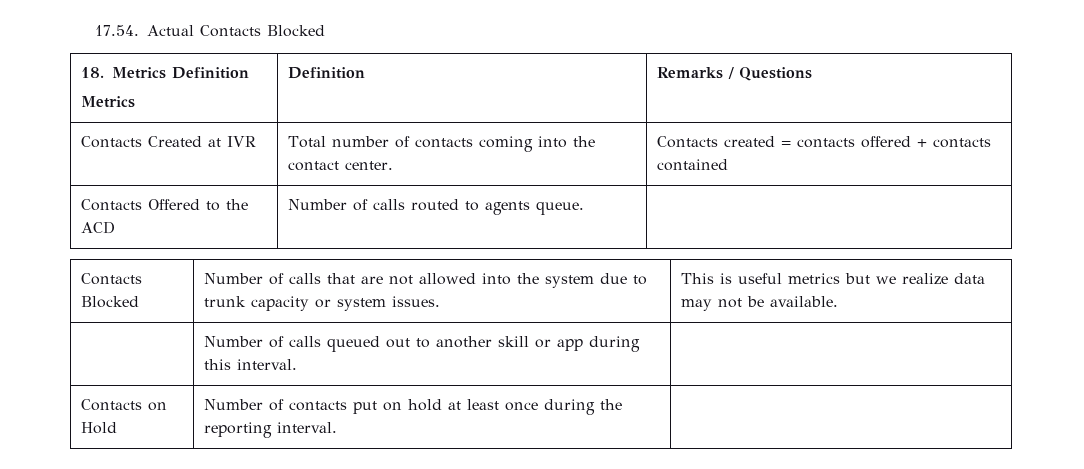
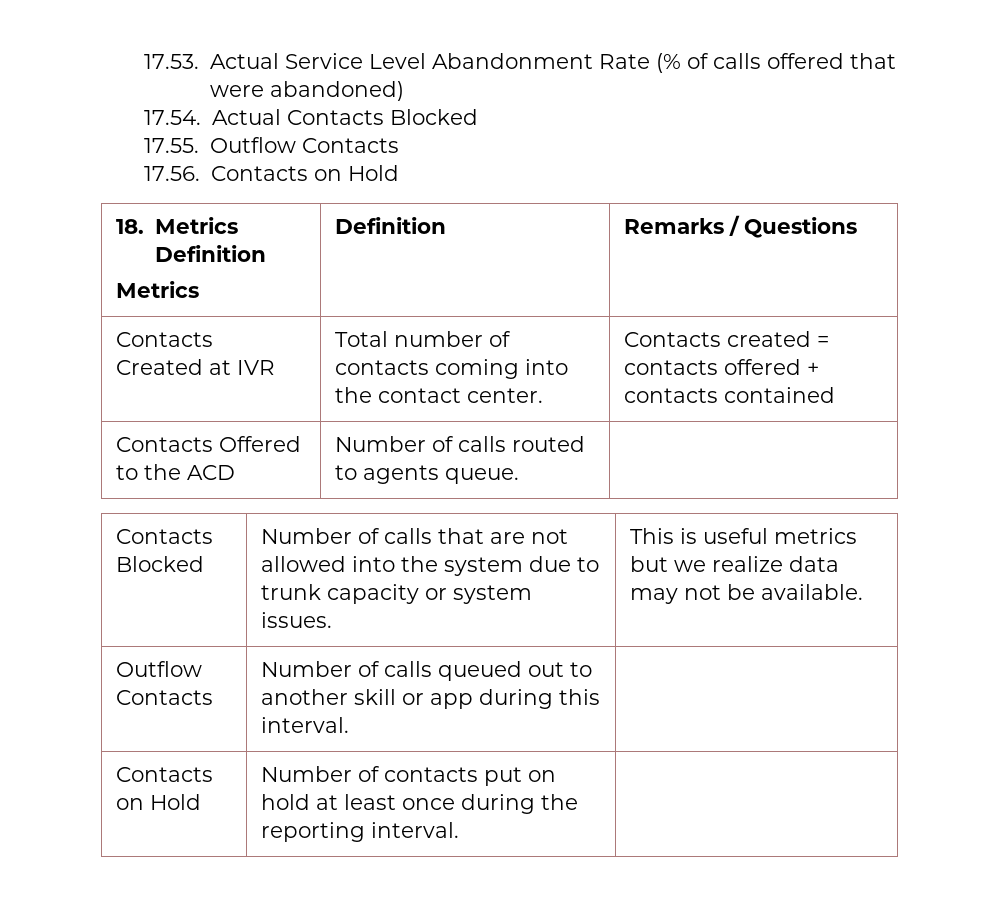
+ 17.53. Actual Service Level Abandonment Rate (% of calls offered that were abandoned)
  17.54. Actual Contacts Blocked
+ 17.55. Outflow Contacts
+ 17.56. Contacts on Hold
- | Number of calls queued out to another skill or app during this interval. |
+ Outflow Contacts | Number of calls queued out to another skill or app during this interval. |

